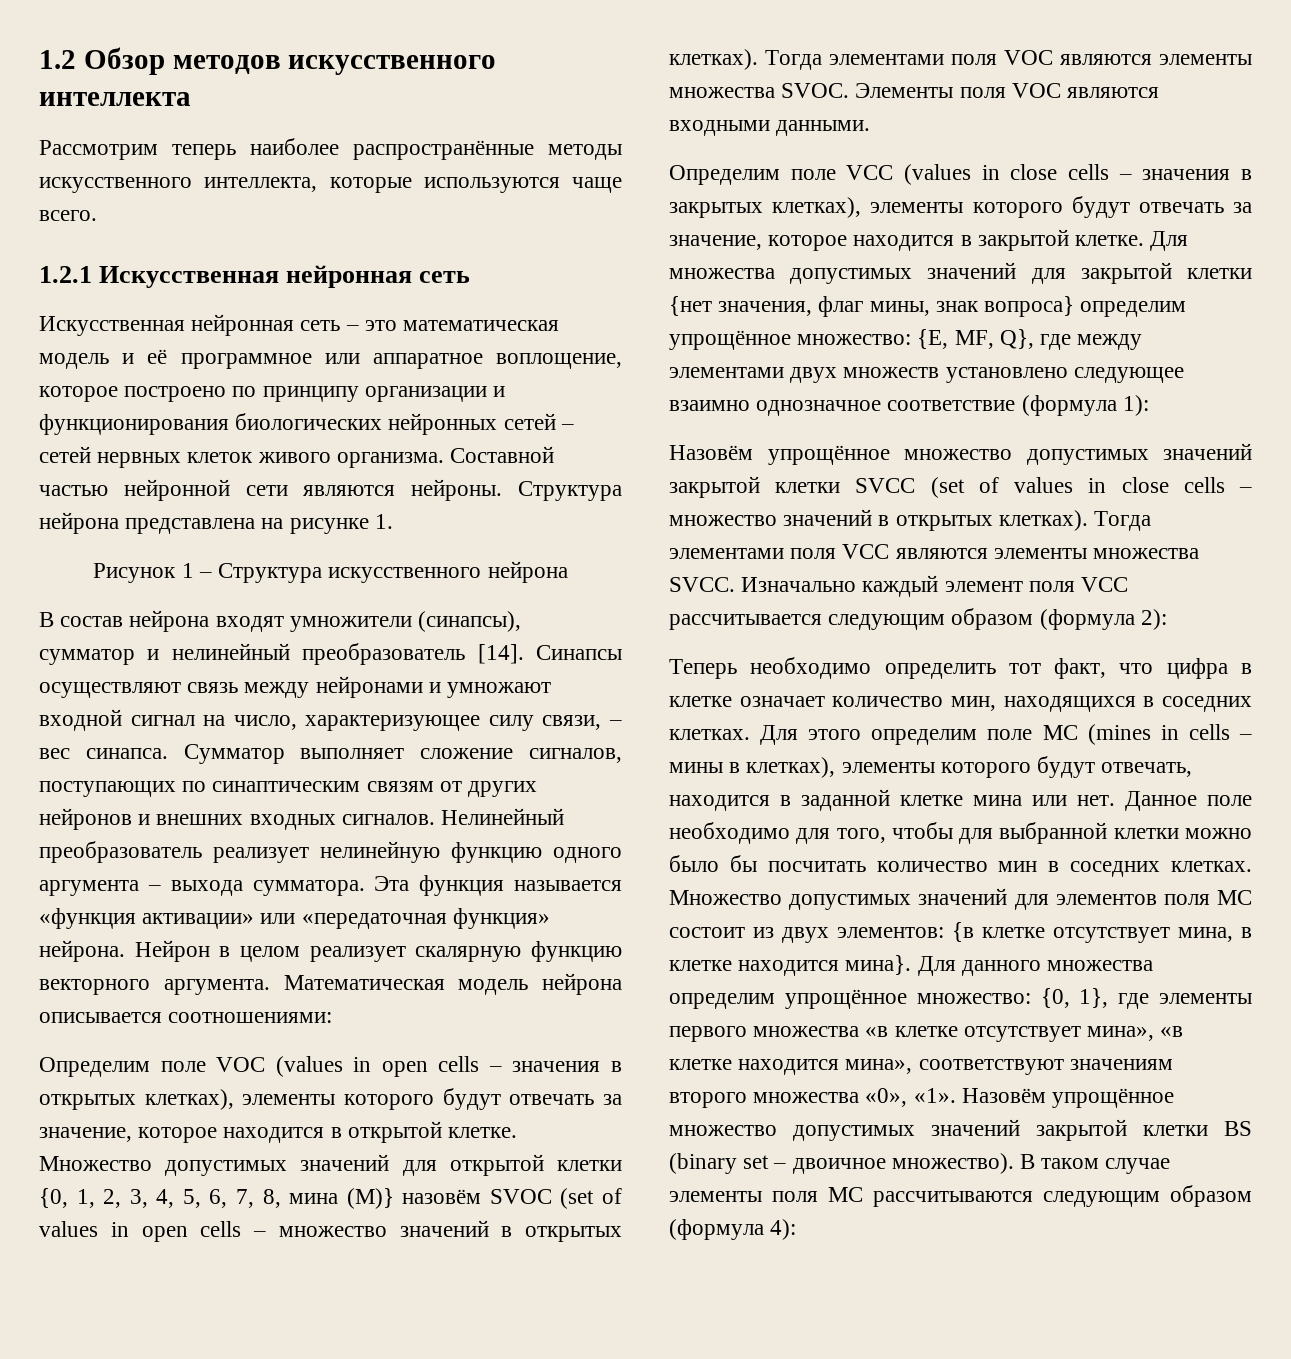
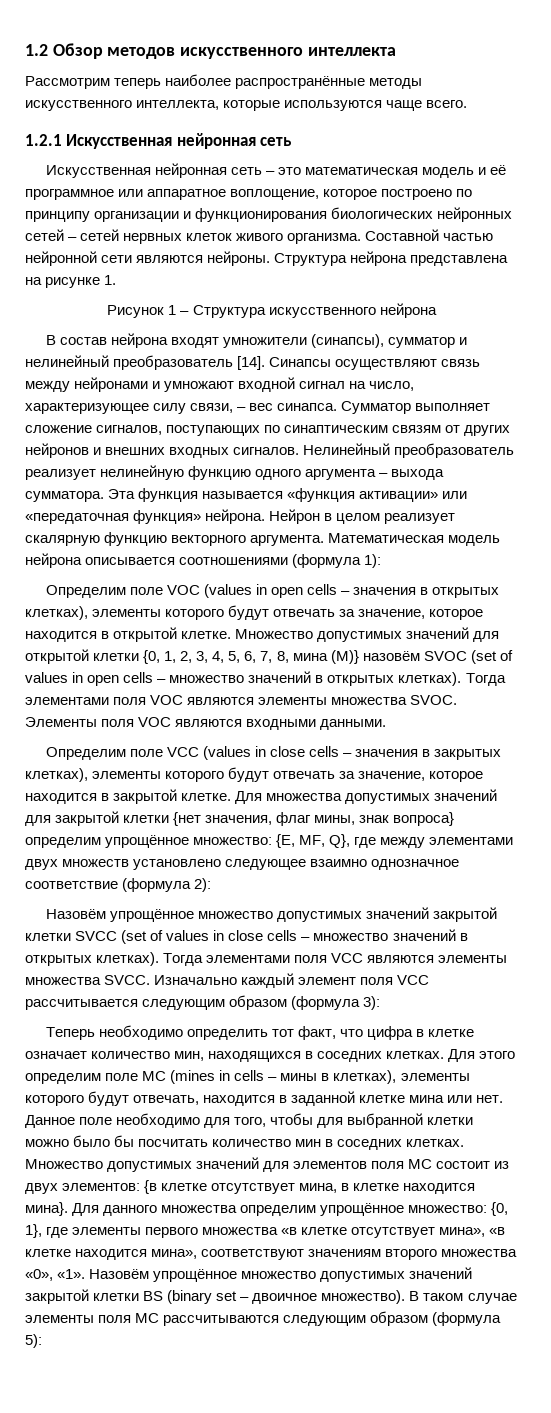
- Математическая модель нейрона описывается соотношениями:
+ Математическая модель нейрона описывается соотношениями (формула 1):
- Для множества допустимых значений для закрытой клетки {нет значения, флаг мины, знак вопроса} определим упрощённое множество: {E, MF, Q}, где между элементами двух множеств установлено следующее взаимно однозначное соответствие (формула 1):
+ Для множества допустимых значений для закрытой клетки {нет значения, флаг мины, знак вопроса} определим упрощённое множество: {E, MF, Q}, где между элементами двух множеств установлено следующее взаимно однозначное соответствие (формула 2):
- Изначально каждый элемент поля VCC рассчитывается следующим образом (формула 2):
+ Изначально каждый элемент поля VCC рассчитывается следующим образом (формула 3):
- В таком случае элементы поля MC рассчитываются следующим образом (формула 4):
+ В таком случае элементы поля MC рассчитываются следующим образом (формула 5):

